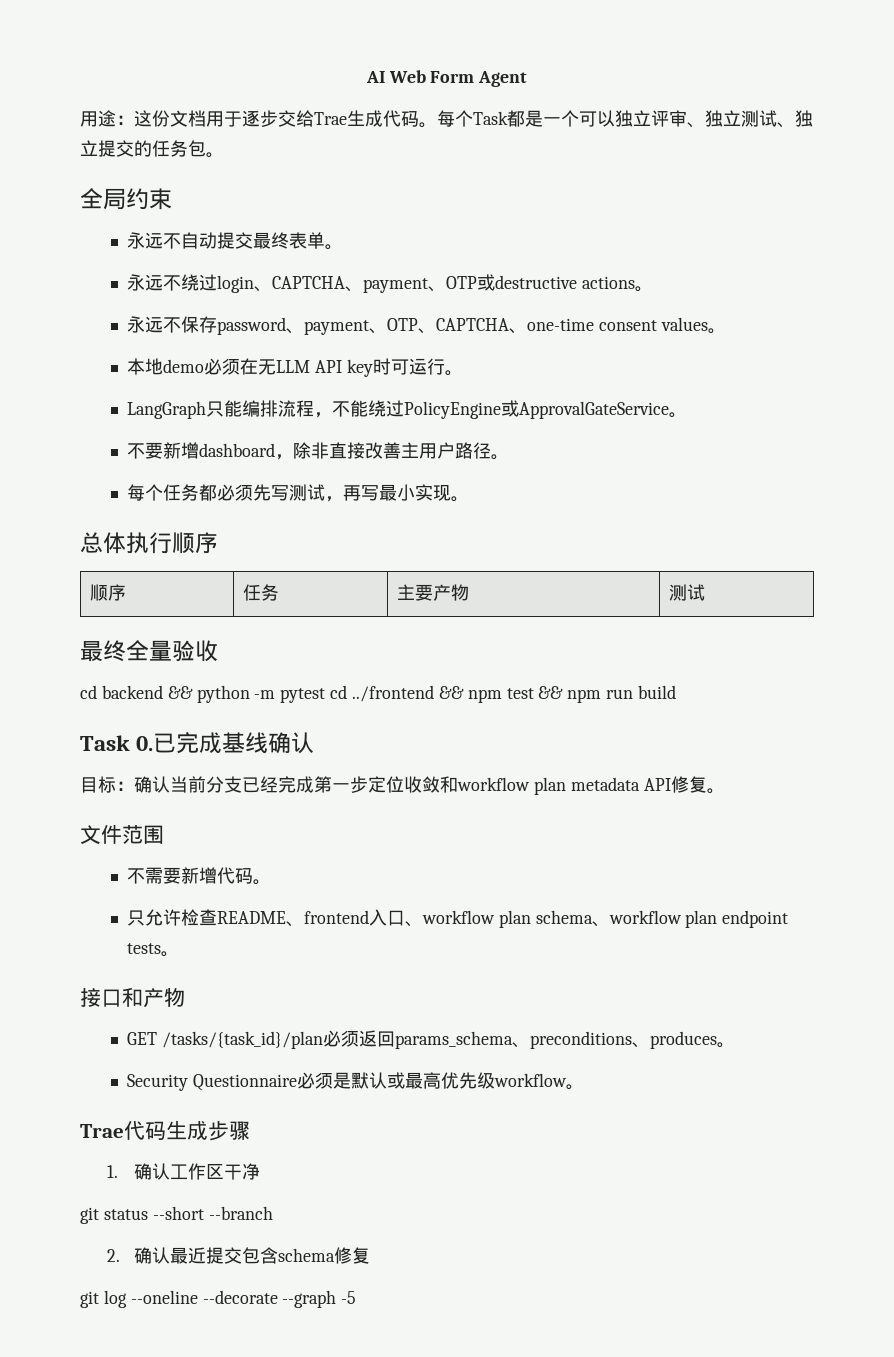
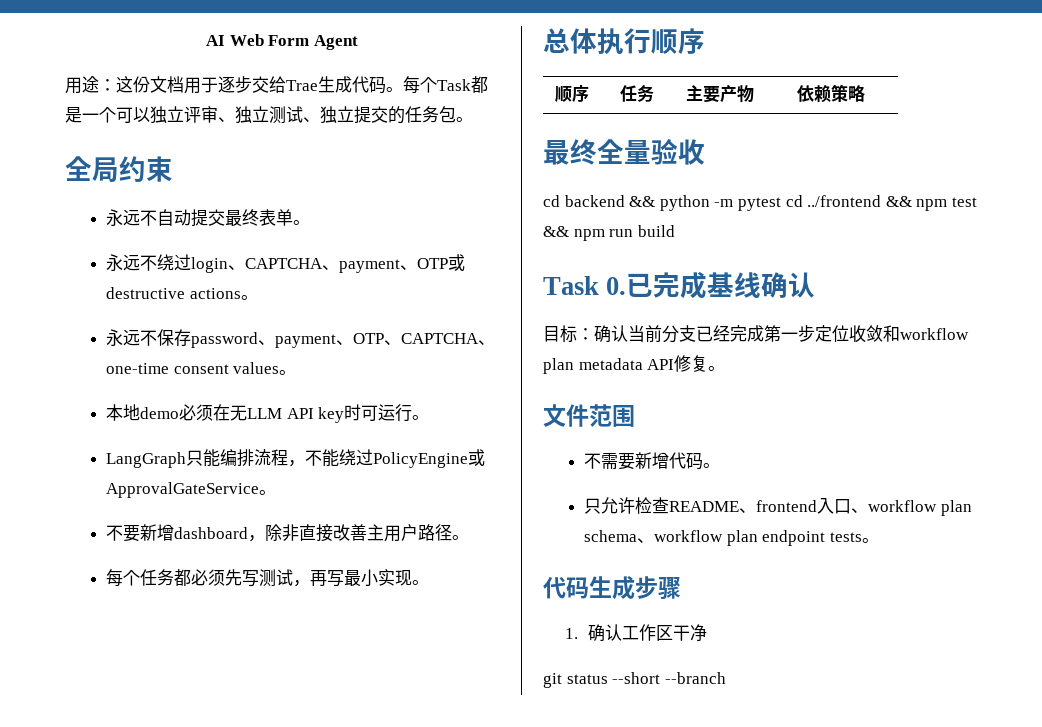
- 顺序 | 任务 | 主要产物 | 测试
+ 顺序 | 任务 | 主要产物 | 依赖策略
- 接口和产物
- GET /tasks/{task_id}/plan必须返回params_schema、preconditions、produces。
- Security Questionnaire必须是默认或最高优先级workflow。
- Trae代码生成步骤
+ 代码生成步骤
- 2.确认最近提交包含schema修复
- git log --oneline --decorate --graph -5

